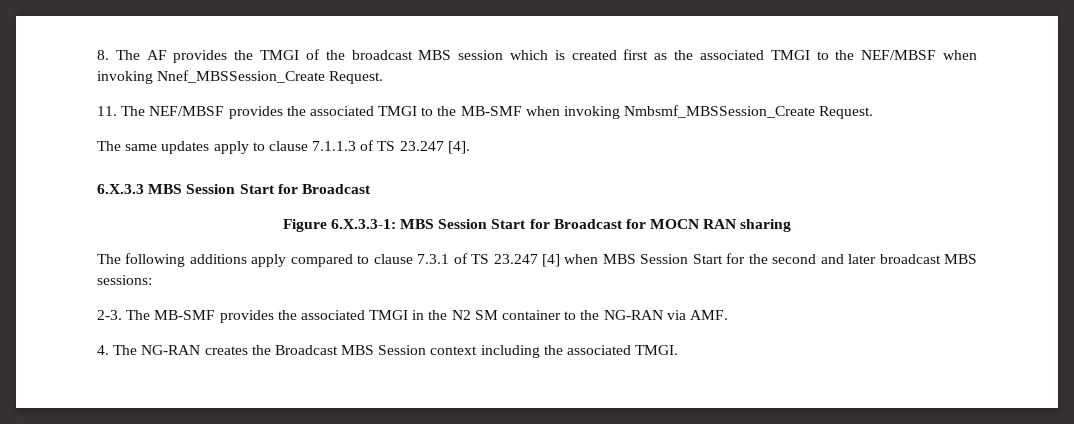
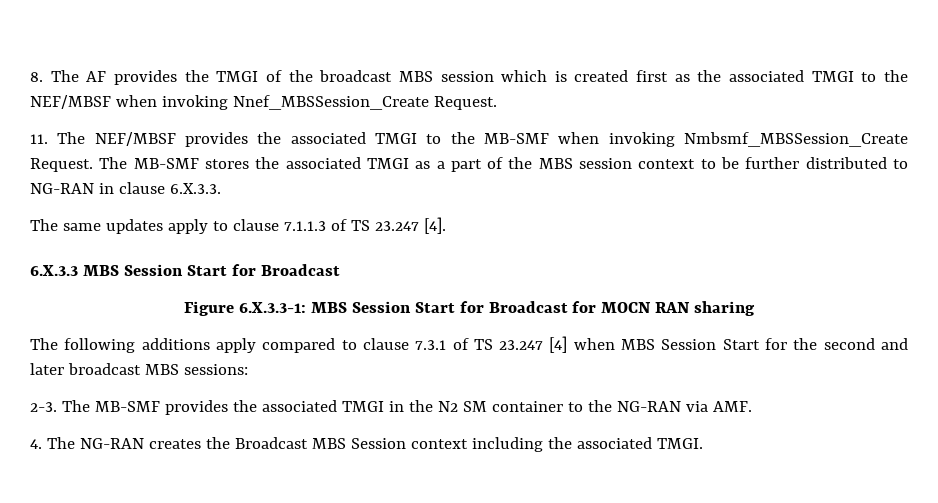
+ The MB-SMF stores the associated TMGI as a part of the MBS session context to be further distributed to NG-RAN in clause 6.X.3.3.

